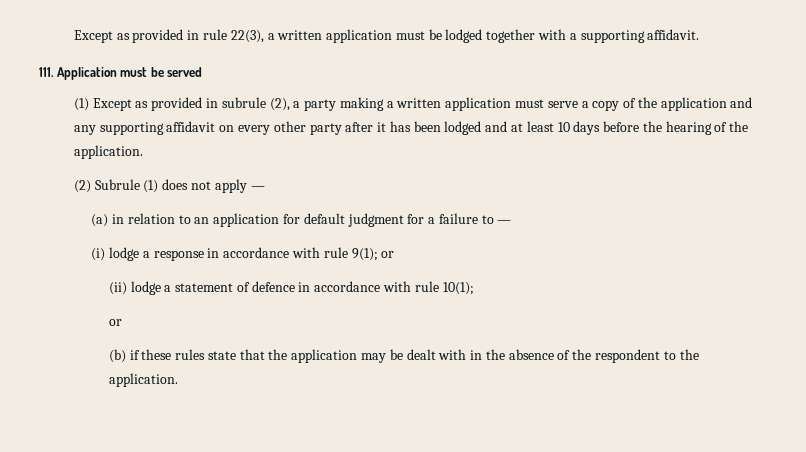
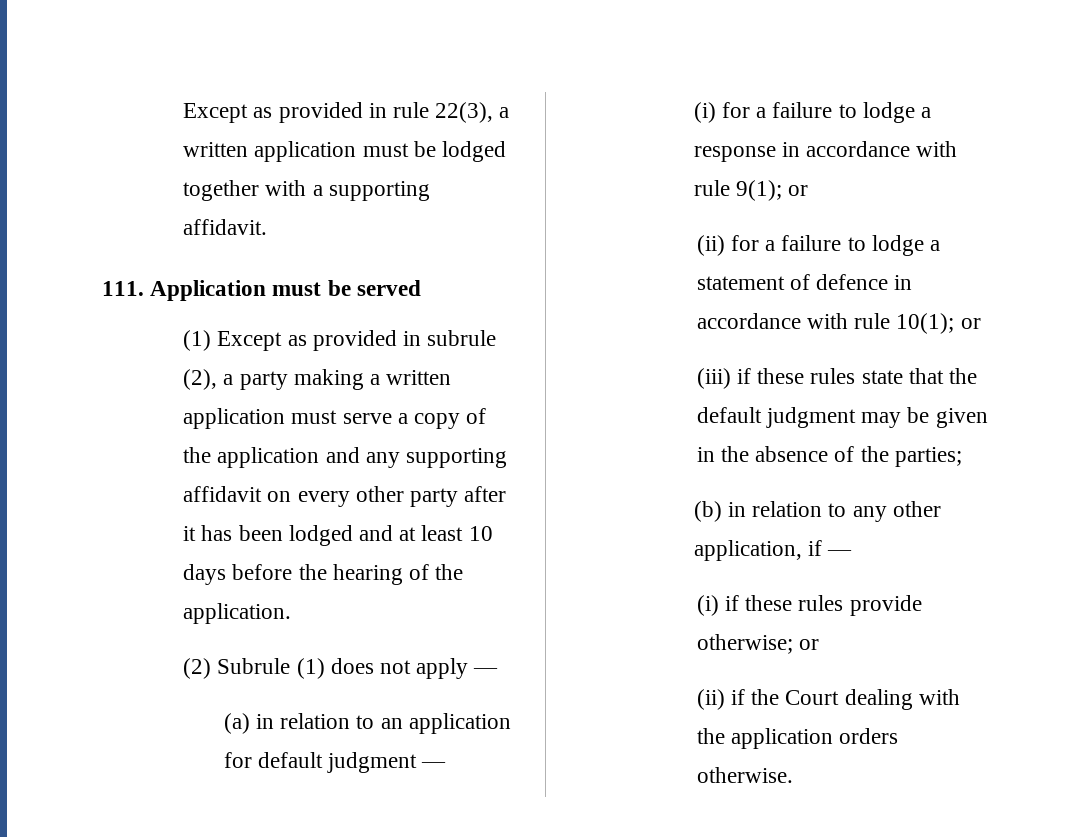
- (a) in relation to an application for default judgment for a failure to —
- (i) lodge a response in accordance with rule 9(1); or
+ (a) in relation to an application for default judgment —
+ (i) for a failure to lodge a response in accordance with rule 9(1); or
- (ii) lodge a statement of defence in accordance with rule 10(1);
- or
- (b) if these rules state that the application may be dealt with in the absence of the respondent to the application.
+ (ii) for a failure to lodge a statement of defence in accordance with rule 10(1); or
+ (iii) if these rules state that the default judgment may be given in the absence of the parties;
+ (b) in relation to any other application, if —
+ (i) if these rules provide otherwise; or
+ (ii) if the Court dealing with the application orders otherwise.

